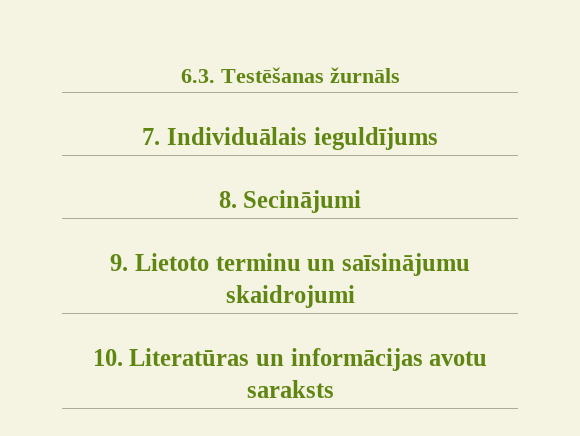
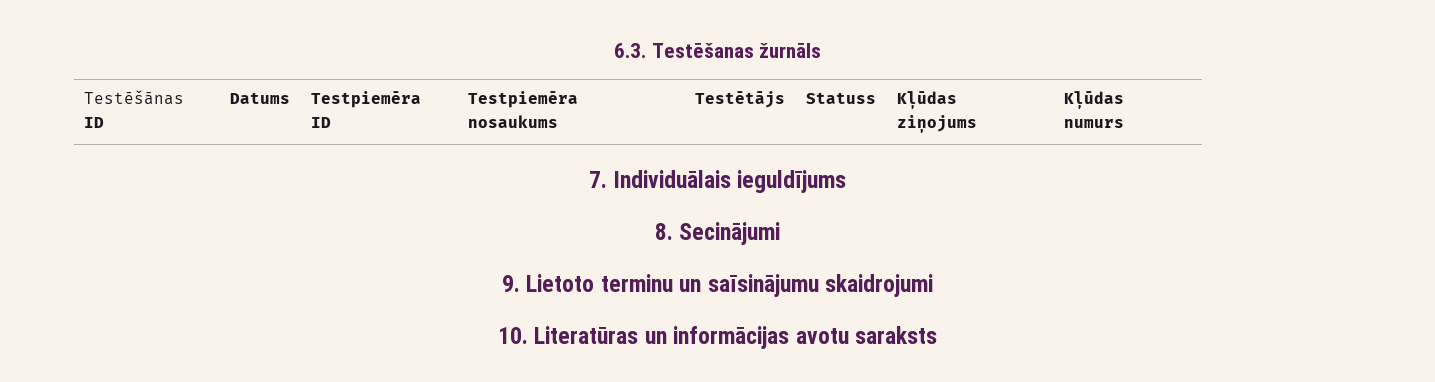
+ Testēšānas ID | Datums | Testpiemēra ID | Testpiemēra nosaukums | Testētājs | Statuss | Kļūdas ziņojums | Kļūdas numurs

